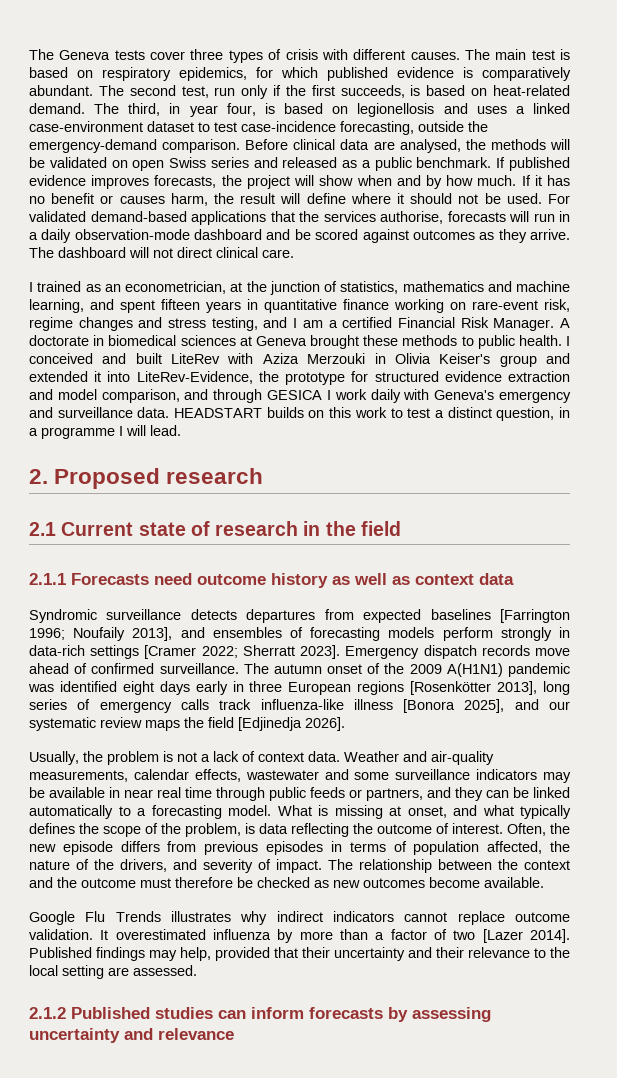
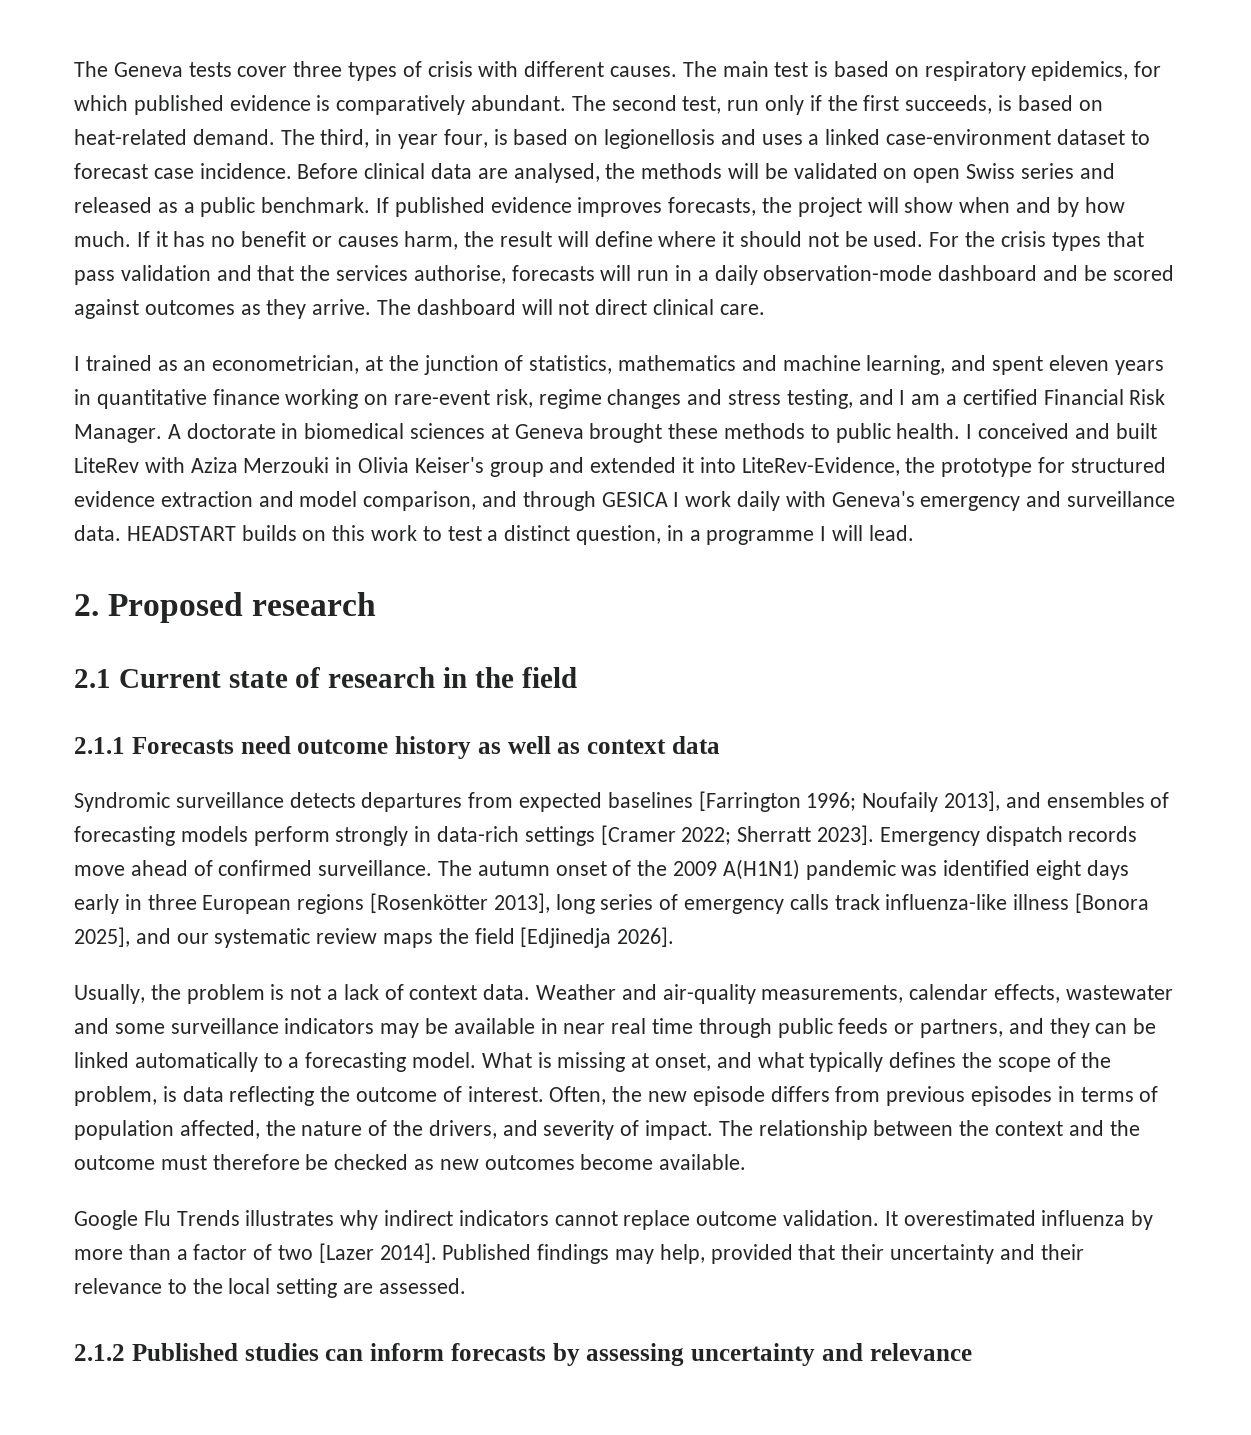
- The third, in year four, is based on legionellosis and uses a linked case-environment dataset to test case-incidence forecasting, outside the emergency-demand comparison.
+ The third, in year four, is based on legionellosis and uses a linked case-environment dataset to forecast case incidence.
- For validated demand-based applications that the services authorise, forecasts will run in a daily observation-mode dashboard and be scored against outcomes as they arrive.
+ For the crisis types that pass validation and that the services authorise, forecasts will run in a daily observation-mode dashboard and be scored against outcomes as they arrive.
- I trained as an econometrician, at the junction of statistics, mathematics and machine learning, and spent fifteen years in quantitative finance working on rare-event risk, regime changes and stress testing, and I am a certified Financial Risk Manager.
+ I trained as an econometrician, at the junction of statistics, mathematics and machine learning, and spent eleven years in quantitative finance working on rare-event risk, regime changes and stress testing, and I am a certified Financial Risk Manager.

